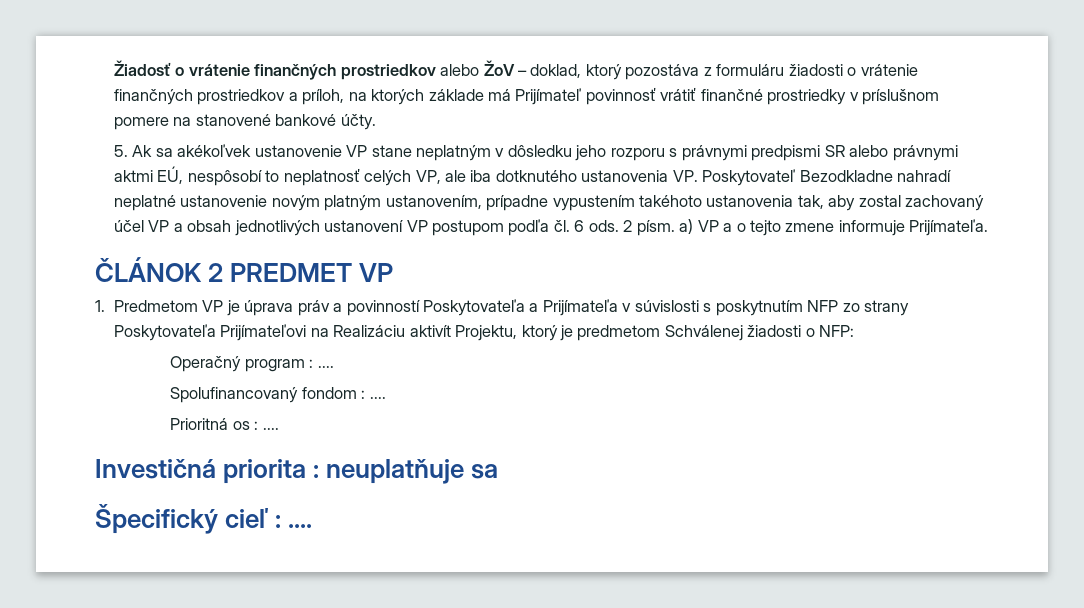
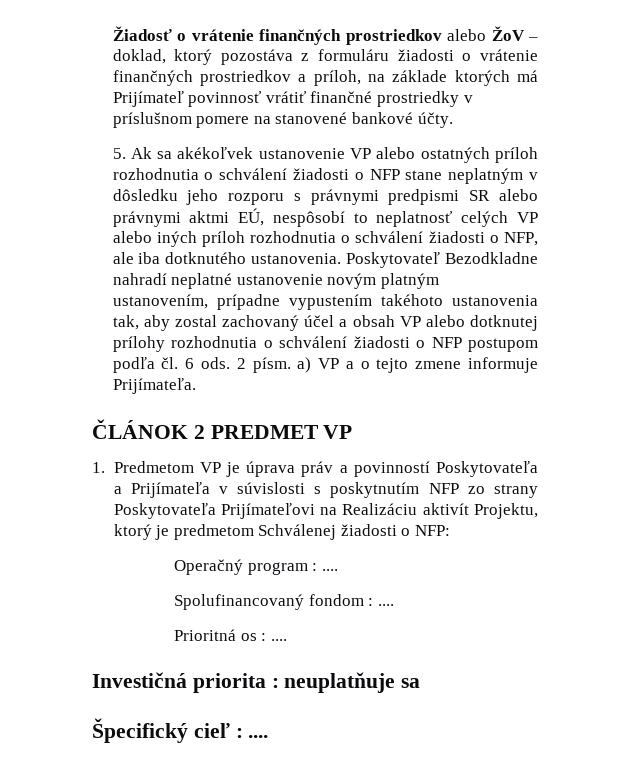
- Žiadosť o vrátenie finančných prostriedkov alebo ŽoV – doklad, ktorý pozostáva z formuláru žiadosti o vrátenie finančných prostriedkov a príloh, na ktorých základe má Prijímateľ povinnosť vrátiť finančné prostriedky v príslušnom pomere na stanovené bankové účty.
+ Žiadosť o vrátenie finančných prostriedkov alebo ŽoV – doklad, ktorý pozostáva z formuláru žiadosti o vrátenie finančných prostriedkov a príloh, na základe ktorých má Prijímateľ povinnosť vrátiť finančné prostriedky v príslušnom pomere na stanovené bankové účty.
- 5. Ak sa akékoľvek ustanovenie VP stane neplatným v dôsledku jeho rozporu s právnymi predpismi SR alebo právnymi aktmi EÚ, nespôsobí to neplatnosť celých VP, ale iba dotknutého ustanovenia VP. Poskytovateľ Bezodkladne nahradí neplatné ustanovenie novým platným ustanovením, prípadne vypustením takéhoto ustanovenia tak, aby zostal zachovaný účel VP a obsah jednotlivých ustanovení VP postupom podľa čl. 6 ods.
+ 5. Ak sa akékoľvek ustanovenie VP alebo ostatných príloh rozhodnutia o schválení žiadosti o NFP stane neplatným v dôsledku jeho rozporu s právnymi predpismi SR alebo právnymi aktmi EÚ, nespôsobí to neplatnosť celých VP alebo iných príloh rozhodnutia o schválení žiadosti o NFP, ale iba dotknutého ustanovenia. Poskytovateľ Bezodkladne nahradí neplatné ustanovenie novým platným ustanovením, prípadne vypustením takéhoto ustanovenia tak, aby zostal zachovaný účel a obsah VP alebo dotknutej prílohy rozhodnutia o schválení žiadosti o NFP postupom podľa čl. 6 ods.

